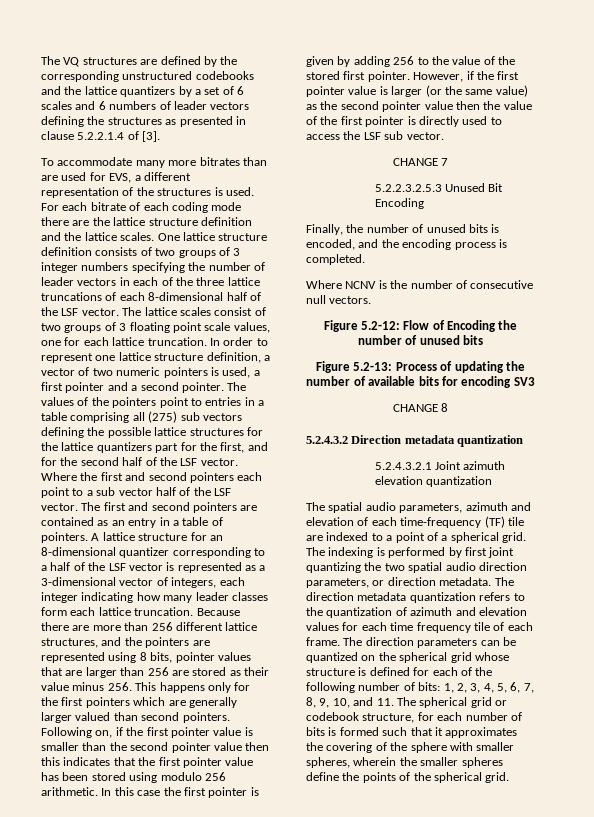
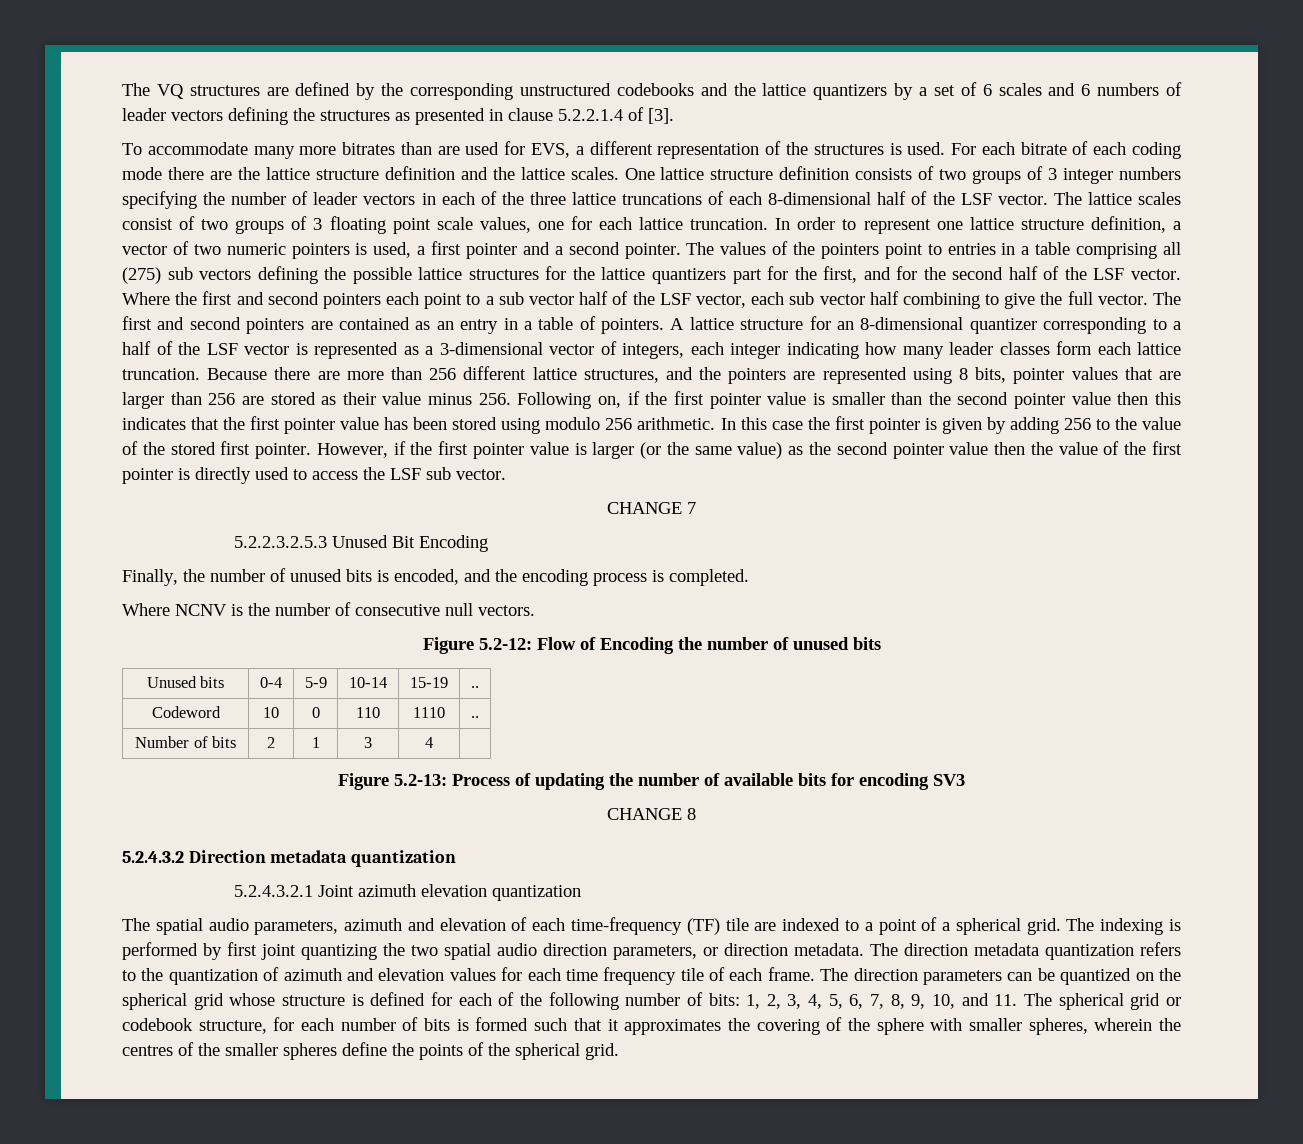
- Where the first and second pointers each point to a sub vector half of the LSF vector.
+ Where the first and second pointers each point to a sub vector half of the LSF vector, each sub vector half combining to give the full vector.
- Because there are more than 256 different lattice structures, and the pointers are represented using 8 bits, pointer values that are larger than 256 are stored as their value minus 256. This happens only for the first pointers which are generally larger valued than second pointers. Following on, if the first pointer value is smaller than the second pointer value then this indicates that the first pointer value has been stored using modulo 256 arithmetic.
+ Because there are more than 256 different lattice structures, and the pointers are represented using 8 bits, pointer values that are larger than 256 are stored as their value minus 256. Following on, if the first pointer value is smaller than the second pointer value then this indicates that the first pointer value has been stored using modulo 256 arithmetic.
+ Unused bits | 0-4 | 5-9 | 10-14 | 15-19 | ..
+ Codeword | 10 | 0 | 110 | 1110 | ..
+ Number of bits | 2 | 1 | 3 | 4 |
- 1, 2, 3, 4, 5, 6, 7, 8, 9, 10, and 11. The spherical grid or codebook structure, for each number of bits is formed such that it approximates the covering of the sphere with smaller spheres, wherein the smaller spheres define the points of the spherical grid.
+ 1, 2, 3, 4, 5, 6, 7, 8, 9, 10, and 11. The spherical grid or codebook structure, for each number of bits is formed such that it approximates the covering of the sphere with smaller spheres, wherein the centres of the smaller spheres define the points of the spherical grid.

